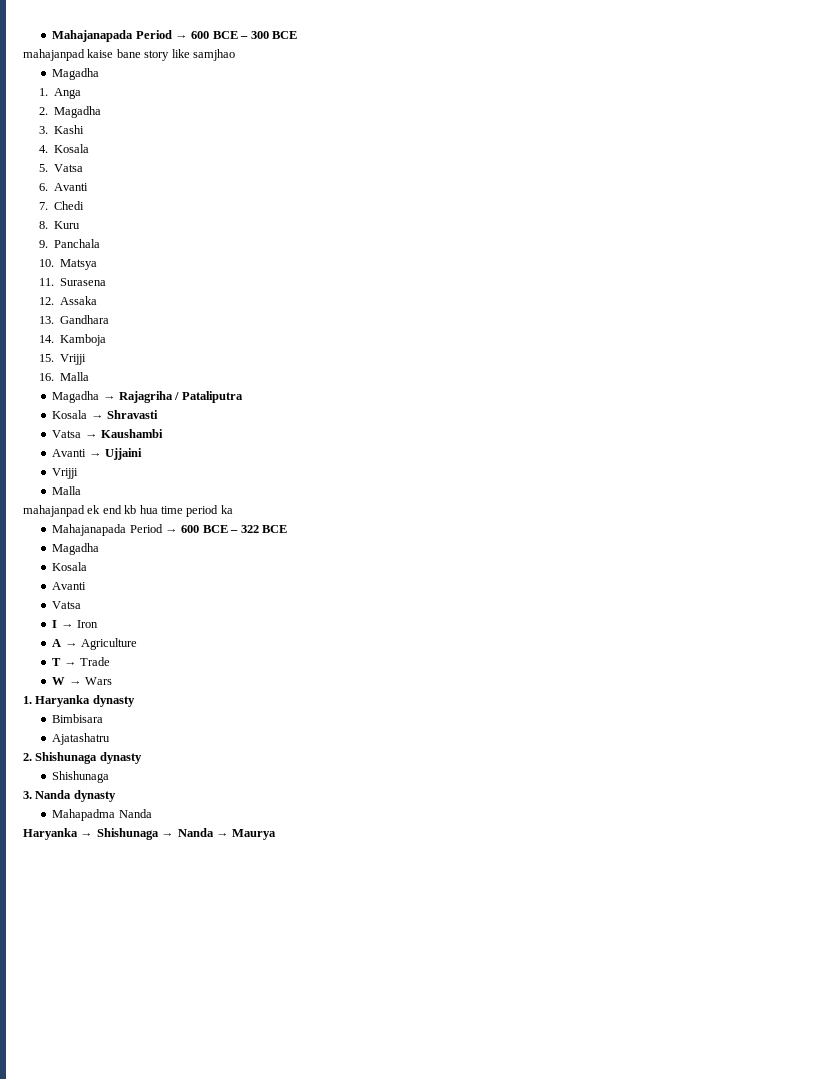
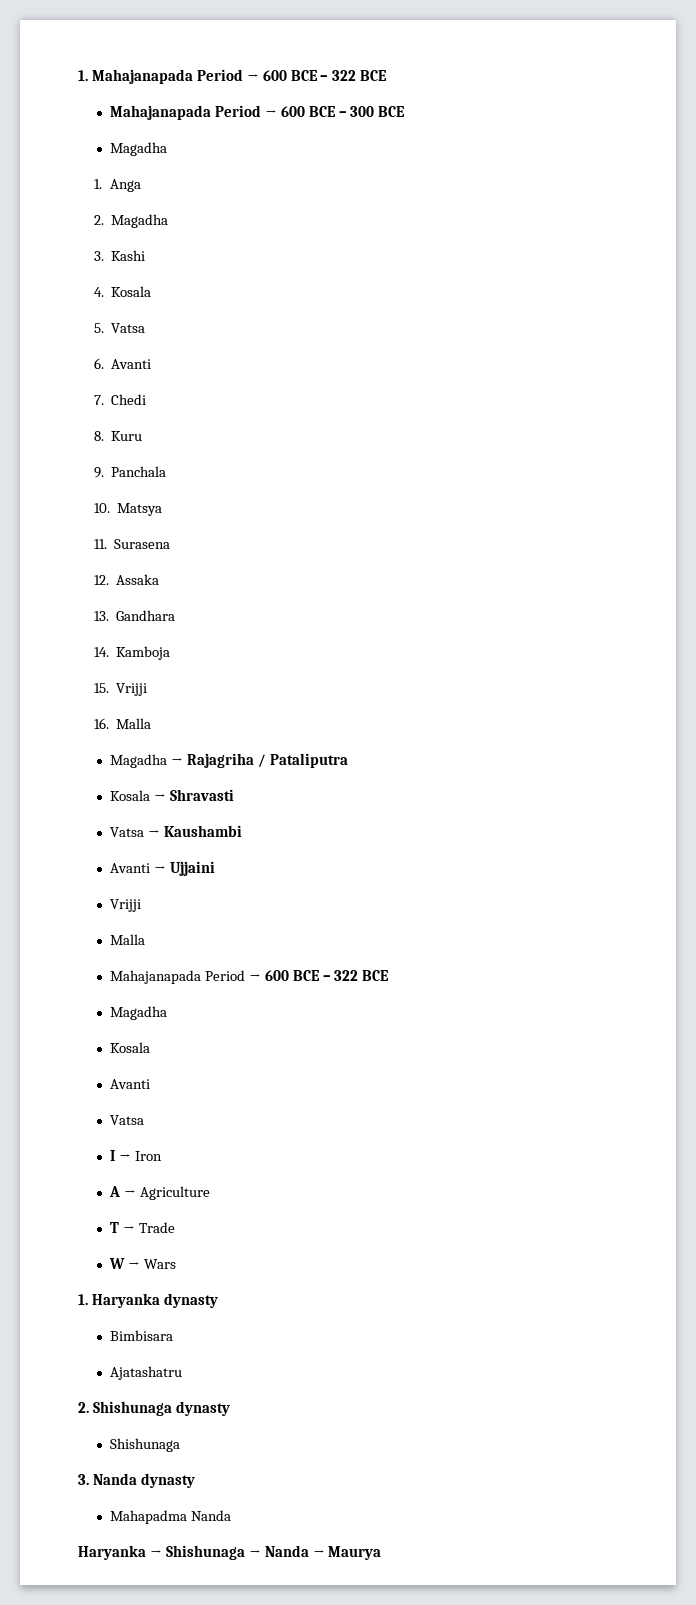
+ 1. Mahajanapada Period → 600 BCE – 322 BCE
- mahajanpad kaise bane story like samjhao
- mahajanpad ek end kb hua time period ka

